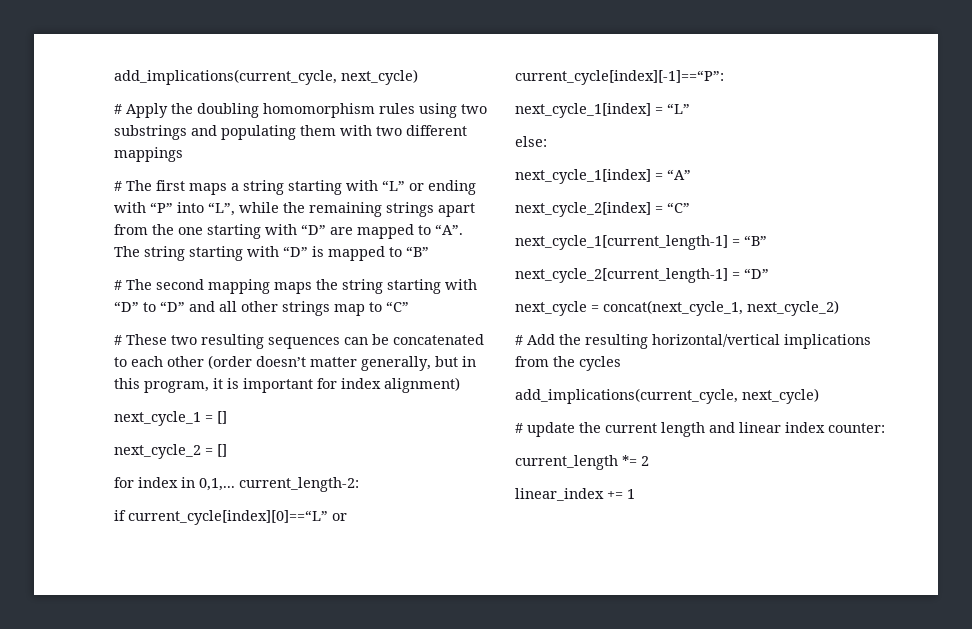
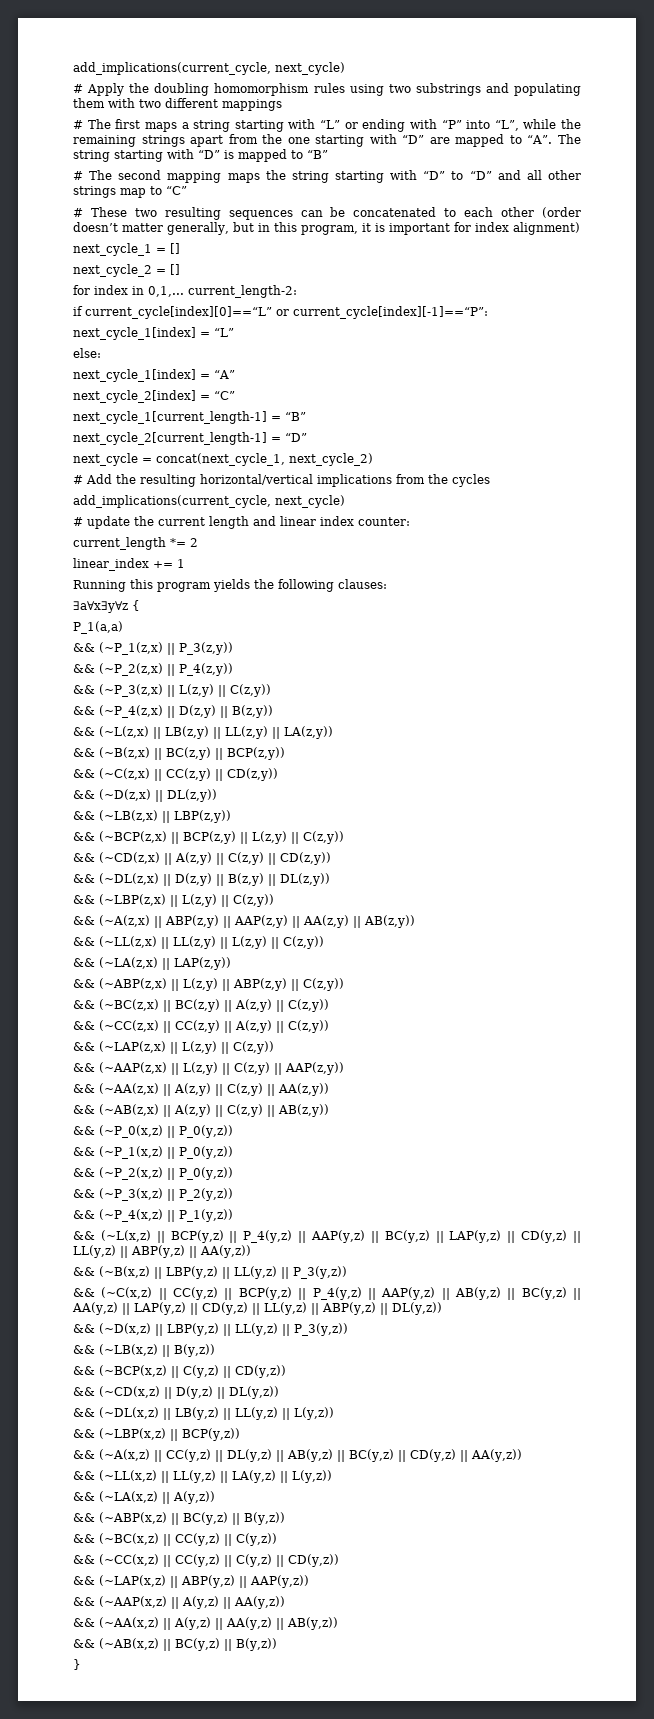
+ Running this program yields the following clauses:
+ ∃a∀x∃y∀z {
+ P_1(a,a)
+ && (~P_1(z,x) || P_3(z,y))
+ && (~P_2(z,x) || P_4(z,y))
+ && (~P_3(z,x) || L(z,y) || C(z,y))
+ && (~P_4(z,x) || D(z,y) || B(z,y))
+ && (~L(z,x) || LB(z,y) || LL(z,y) || LA(z,y))
+ && (~B(z,x) || BC(z,y) || BCP(z,y))
+ && (~C(z,x) || CC(z,y) || CD(z,y))
+ && (~D(z,x) || DL(z,y))
+ && (~LB(z,x) || LBP(z,y))
+ && (~BCP(z,x) || BCP(z,y) || L(z,y) || C(z,y))
+ && (~CD(z,x) || A(z,y) || C(z,y) || CD(z,y))
+ && (~DL(z,x) || D(z,y) || B(z,y) || DL(z,y))
+ && (~LBP(z,x) || L(z,y) || C(z,y))
+ && (~A(z,x) || ABP(z,y) || AAP(z,y) || AA(z,y) || AB(z,y))
+ && (~LL(z,x) || LL(z,y) || L(z,y) || C(z,y))
+ && (~LA(z,x) || LAP(z,y))
+ && (~ABP(z,x) || L(z,y) || ABP(z,y) || C(z,y))
+ && (~BC(z,x) || BC(z,y) || A(z,y) || C(z,y))
+ && (~CC(z,x) || CC(z,y) || A(z,y) || C(z,y))
+ && (~LAP(z,x) || L(z,y) || C(z,y))
+ && (~AAP(z,x) || L(z,y) || C(z,y) || AAP(z,y))
+ && (~AA(z,x) || A(z,y) || C(z,y) || AA(z,y))
+ && (~AB(z,x) || A(z,y) || C(z,y) || AB(z,y))
+ && (~P_0(x,z) || P_0(y,z))
+ && (~P_1(x,z) || P_0(y,z))
+ && (~P_2(x,z) || P_0(y,z))
+ && (~P_3(x,z) || P_2(y,z))
+ && (~P_4(x,z) || P_1(y,z))
+ && (~L(x,z) || BCP(y,z) || P_4(y,z) || AAP(y,z) || BC(y,z) || LAP(y,z) || CD(y,z) || LL(y,z) || ABP(y,z) || AA(y,z))
+ && (~B(x,z) || LBP(y,z) || LL(y,z) || P_3(y,z))
+ && (~C(x,z) || CC(y,z) || BCP(y,z) || P_4(y,z) || AAP(y,z) || AB(y,z) || BC(y,z) || AA(y,z) || LAP(y,z) || CD(y,z) || LL(y,z) || ABP(y,z) || DL(y,z))
+ && (~D(x,z) || LBP(y,z) || LL(y,z) || P_3(y,z))
+ && (~LB(x,z) || B(y,z))
+ && (~BCP(x,z) || C(y,z) || CD(y,z))
+ && (~CD(x,z) || D(y,z) || DL(y,z))
+ && (~DL(x,z) || LB(y,z) || LL(y,z) || L(y,z))
+ && (~LBP(x,z) || BCP(y,z))
+ && (~A(x,z) || CC(y,z) || DL(y,z) || AB(y,z) || BC(y,z) || CD(y,z) || AA(y,z))
+ && (~LL(x,z) || LL(y,z) || LA(y,z) || L(y,z))
+ && (~LA(x,z) || A(y,z))
+ && (~ABP(x,z) || BC(y,z) || B(y,z))
+ && (~BC(x,z) || CC(y,z) || C(y,z))
+ && (~CC(x,z) || CC(y,z) || C(y,z) || CD(y,z))
+ && (~LAP(x,z) || ABP(y,z) || AAP(y,z))
+ && (~AAP(x,z) || A(y,z) || AA(y,z))
+ && (~AA(x,z) || A(y,z) || AA(y,z) || AB(y,z))
+ && (~AB(x,z) || BC(y,z) || B(y,z))
+ }

